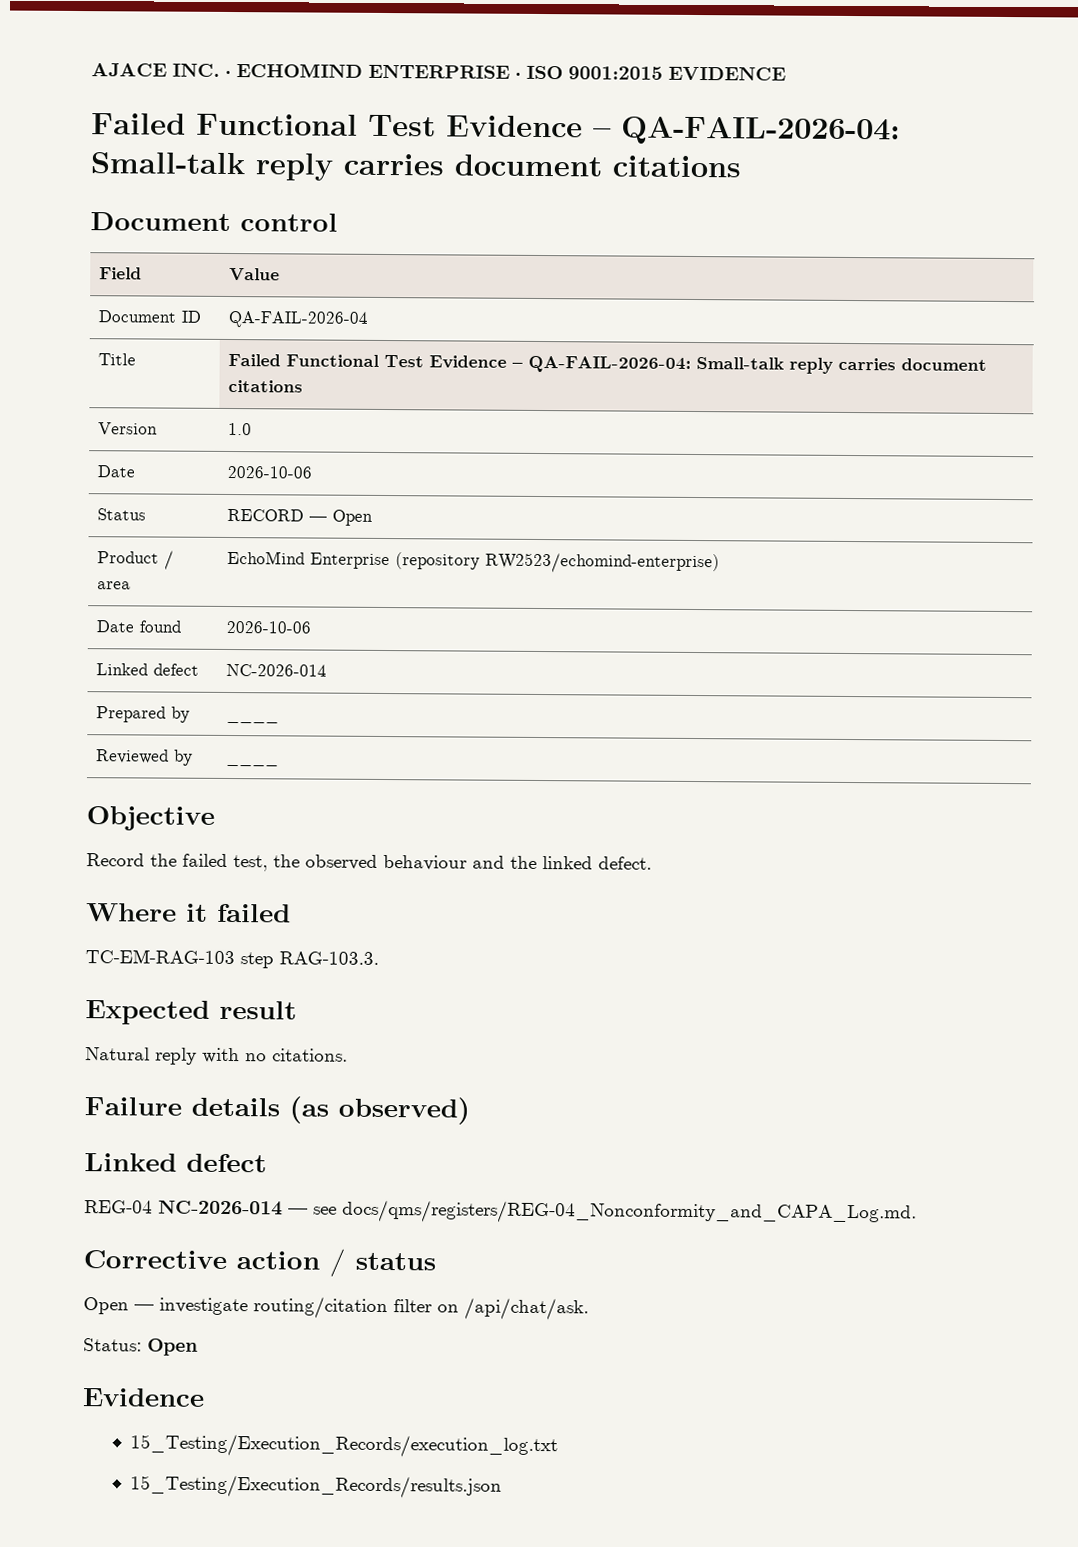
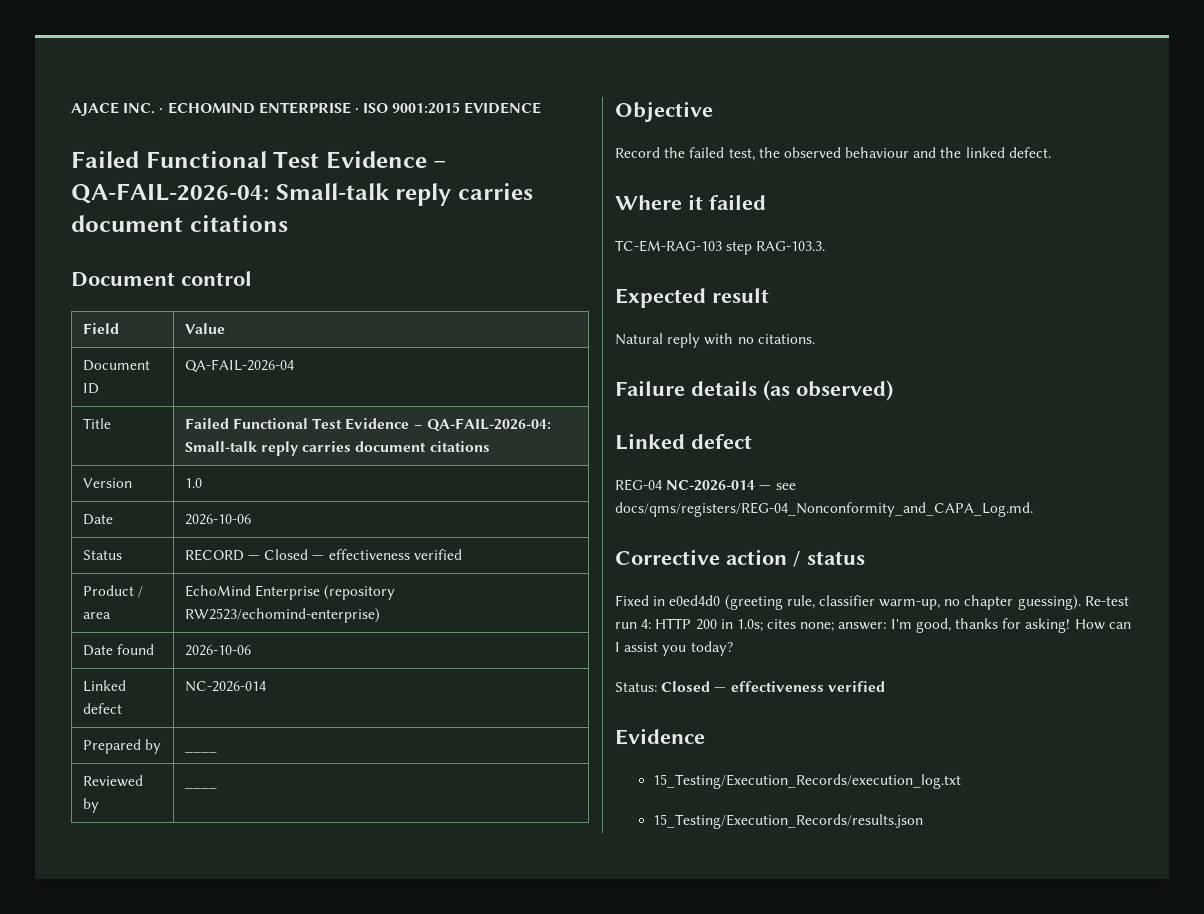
- Status | RECORD — Open
+ Status | RECORD — Closed — effectiveness verified
- Open — investigate routing/citation filter on /api/chat/ask.
- Status: Open
+ Fixed in e0ed4d0 (greeting rule, classifier warm-up, no chapter guessing). Re-test run 4: HTTP 200 in 1.0s; cites none; answer: I'm good, thanks for asking! How can I assist you today?
+ Status: Closed — effectiveness verified

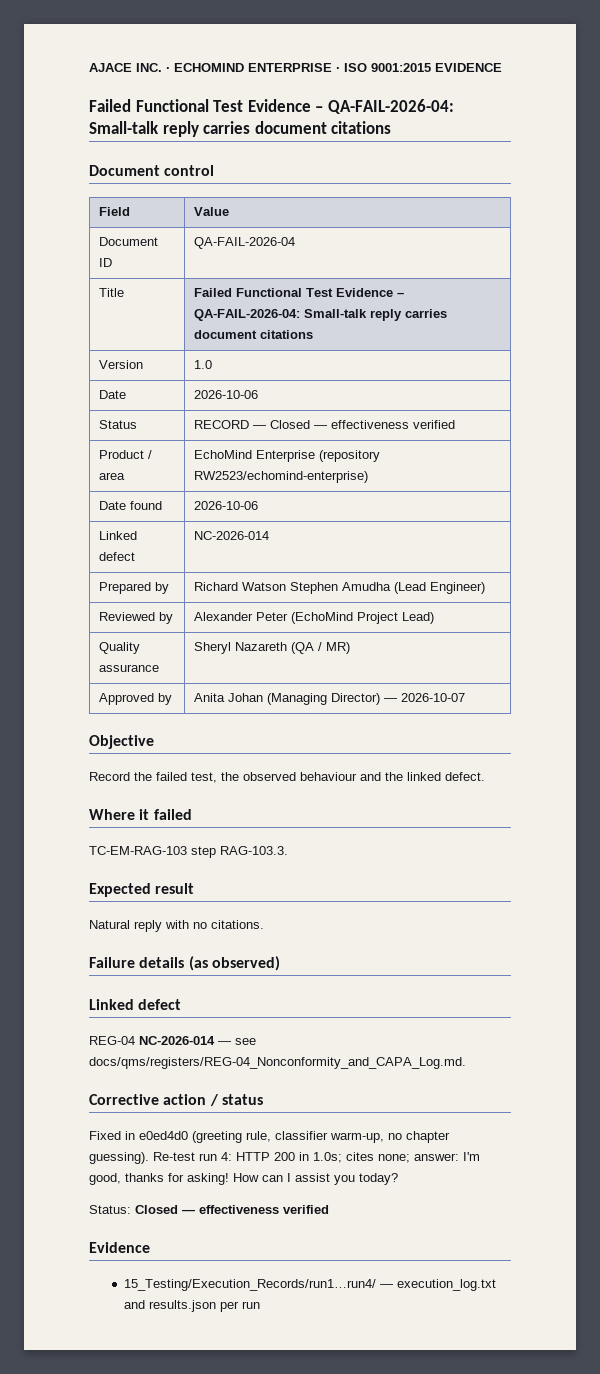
- Prepared by | ____
- Reviewed by | ____
+ Prepared by | Richard Watson Stephen Amudha (Lead Engineer)
+ Reviewed by | Alexander Peter (EchoMind Project Lead)
+ Quality assurance | Sheryl Nazareth (QA / MR)
+ Approved by | Anita Johan (Managing Director) — 2026-10-07
- 15_Testing/Execution_Records/execution_log.txt
- 15_Testing/Execution_Records/results.json
+ 15_Testing/Execution_Records/run1…run4/ — execution_log.txt and results.json per run

